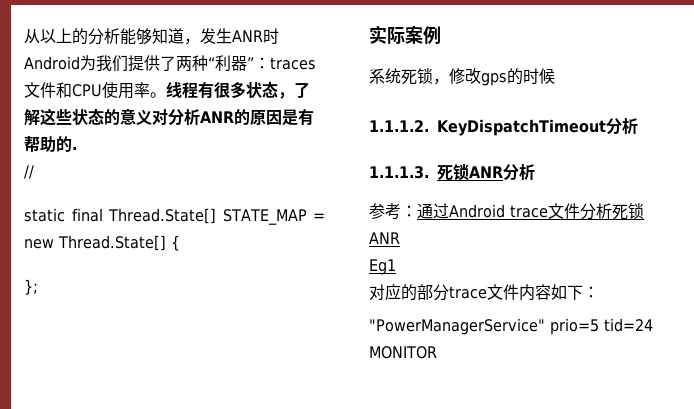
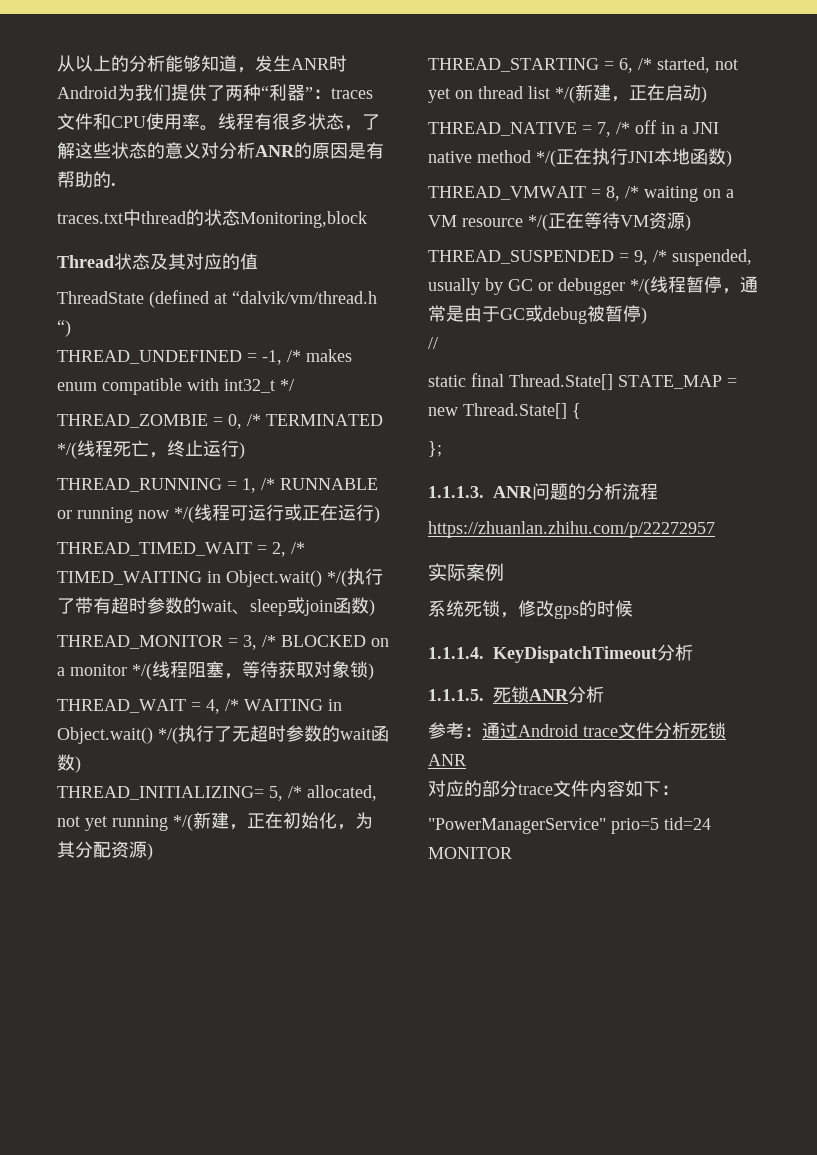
+ traces.txt中thread的状态Monitoring,block
+ Thread状态及其对应的值
+ ThreadState (defined at “dalvik/vm/thread.h “)
+ THREAD_UNDEFINED = -1, /* makes enum compatible with int32_t */
+ THREAD_ZOMBIE = 0, /* TERMINATED */(线程死亡，终止运行)
+ THREAD_RUNNING = 1, /* RUNNABLE or running now */(线程可运行或正在运行)
+ THREAD_TIMED_WAIT = 2, /* TIMED_WAITING in Object.wait() */(执行了带有超时参数的wait、sleep或join函数)
+ THREAD_MONITOR = 3, /* BLOCKED on a monitor */(线程阻塞，等待获取对象锁)
+ THREAD_WAIT = 4, /* WAITING in Object.wait() */(执行了无超时参数的wait函数)
+ THREAD_INITIALIZING= 5, /* allocated, not yet running */(新建，正在初始化，为其分配资源)
+ THREAD_STARTING = 6, /* started, not yet on thread list */(新建，正在启动)
+ THREAD_NATIVE = 7, /* off in a JNI native method */(正在执行JNI本地函数)
+ THREAD_VMWAIT = 8, /* waiting on a VM resource */(正在等待VM资源)
+ THREAD_SUSPENDED = 9, /* suspended, usually by GC or debugger */(线程暂停，通常是由于GC或debug被暂停)
+ 1.1.1.3. ANR问题的分析流程
+ https://zhuanlan.zhihu.com/p/22272957
- 1.1.1.2. KeyDispatchTimeout分析
+ 1.1.1.4. KeyDispatchTimeout分析
- 1.1.1.3.死锁ANR分析
+ 1.1.1.5.死锁ANR分析
- Eg1

